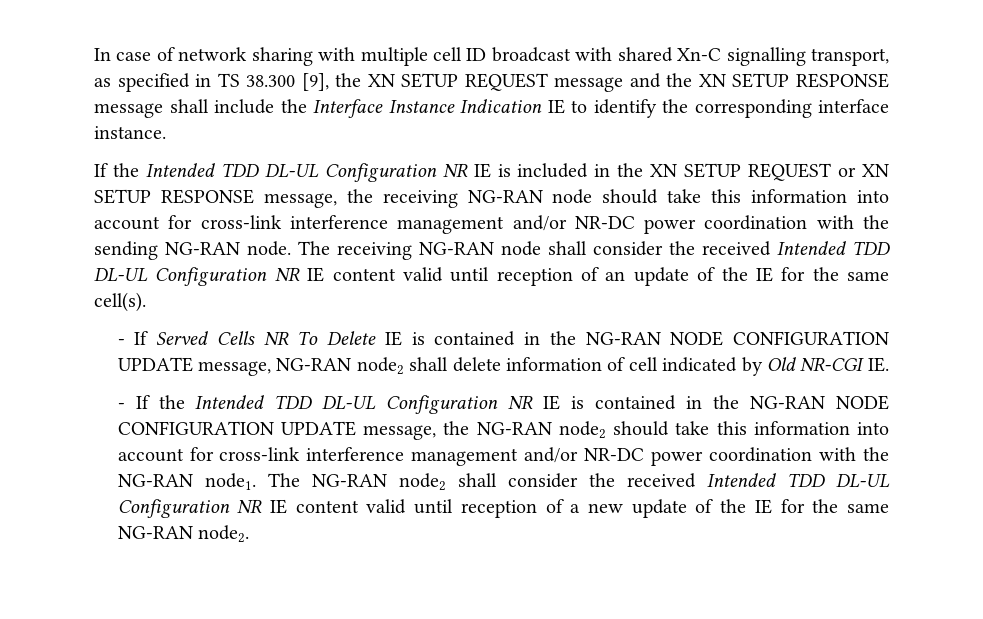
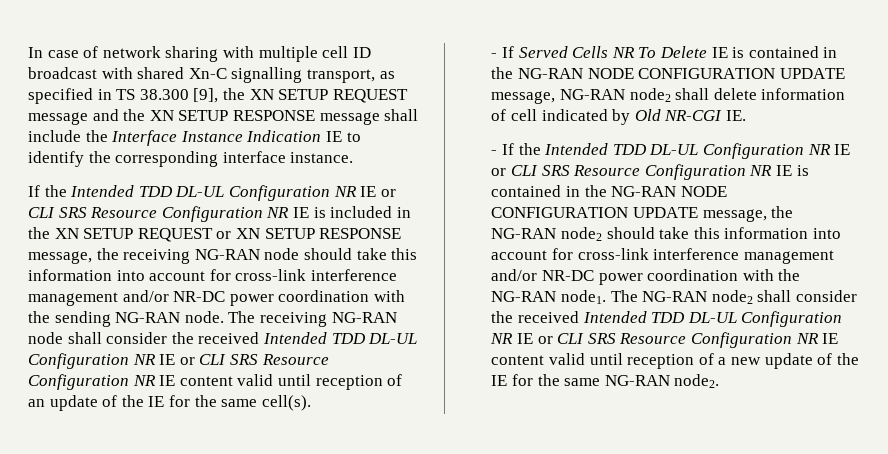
- If the Intended TDD DL-UL Configuration NR IE is included in the XN SETUP REQUEST or XN SETUP RESPONSE message, the receiving NG-RAN node should take this information into account for cross-link interference management and/or NR-DC power coordination with the sending NG-RAN node.
+ If the Intended TDD DL-UL Configuration NR IE or CLI SRS Resource Configuration NR IE is included in the XN SETUP REQUEST or XN SETUP RESPONSE message, the receiving NG-RAN node should take this information into account for cross-link interference management and/or NR-DC power coordination with the sending NG-RAN node.
- The receiving NG-RAN node shall consider the received Intended TDD DL-UL Configuration NR IE content valid until reception of an update of the IE for the same cell(s).
+ The receiving NG-RAN node shall consider the received Intended TDD DL-UL Configuration NR IE or CLI SRS Resource Configuration NR IE content valid until reception of an update of the IE for the same cell(s).
- - If the Intended TDD DL-UL Configuration NR IE is contained in the NG-RAN NODE CONFIGURATION UPDATE message, the NG-RAN node2 should take this information into account for cross-link interference management and/or NR-DC power coordination with the NG-RAN node1.
+ - If the Intended TDD DL-UL Configuration NR IE or CLI SRS Resource Configuration NR IE is contained in the NG-RAN NODE CONFIGURATION UPDATE message, the NG-RAN node2 should take this information into account for cross-link interference management and/or NR-DC power coordination with the NG-RAN node1.
- The NG-RAN node2 shall consider the received Intended TDD DL-UL Configuration NR IE content valid until reception of a new update of the IE for the same NG-RAN node2.
+ The NG-RAN node2 shall consider the received Intended TDD DL-UL Configuration NR IE or CLI SRS Resource Configuration NR IE content valid until reception of a new update of the IE for the same NG-RAN node2.

